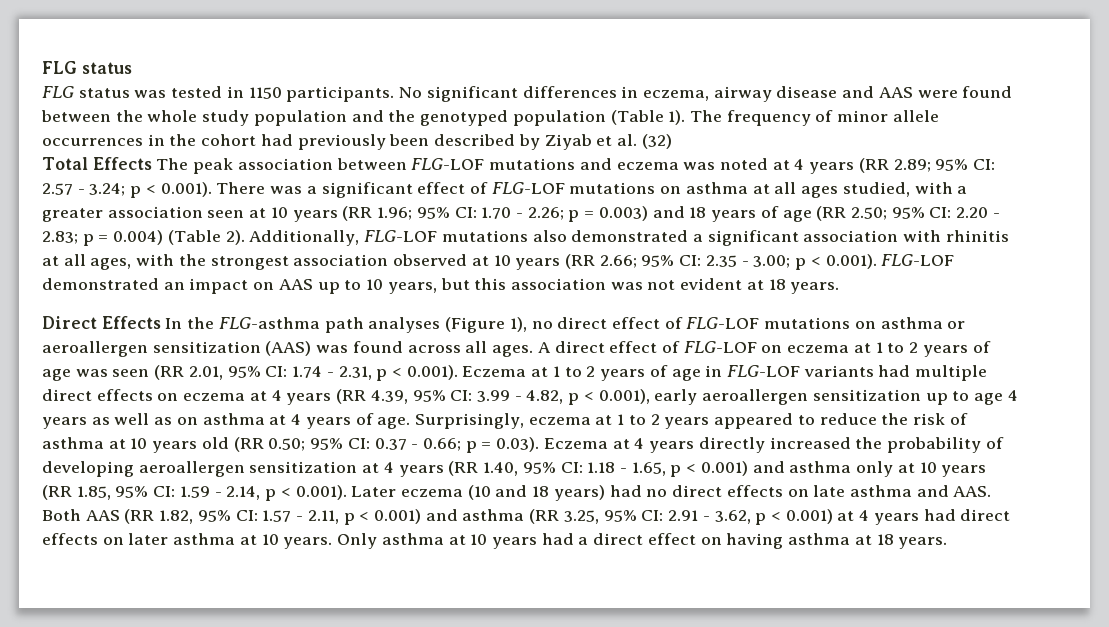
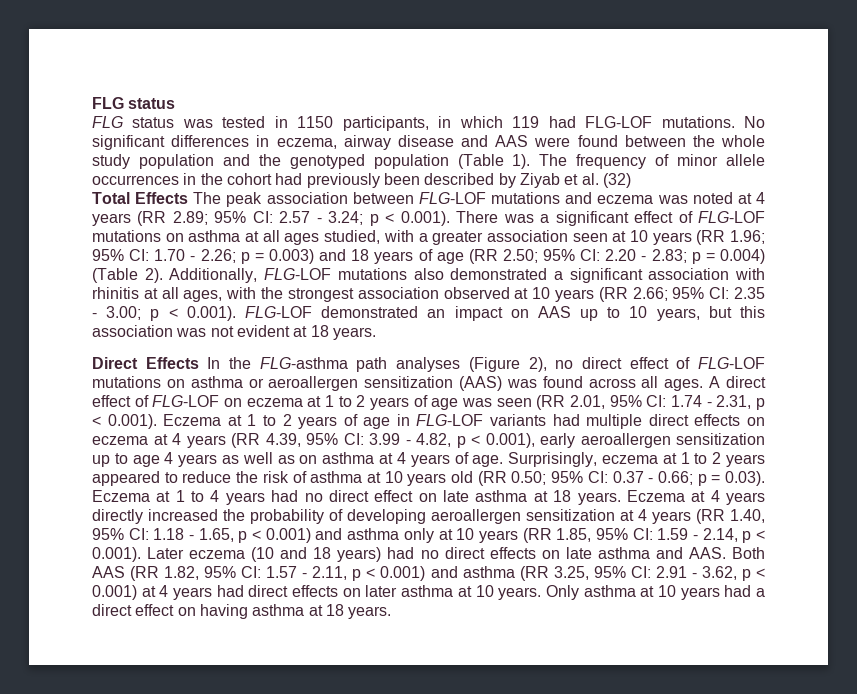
- FLG status was tested in 1150 participants.
+ FLG status was tested in 1150 participants, in which 119 had FLG-LOF mutations.
- Direct Effects In the FLG-asthma path analyses (Figure 1), no direct effect of FLG-LOF mutations on asthma or aeroallergen sensitization (AAS) was found across all ages.
+ Direct Effects In the FLG-asthma path analyses (Figure 2), no direct effect of FLG-LOF mutations on asthma or aeroallergen sensitization (AAS) was found across all ages.
- p = 0.03). Eczema at 4 years directly increased the probability of developing aeroallergen sensitization at 4 years (RR 1.40, 95% CI:
+ p = 0.03). Eczema at 1 to 4 years had no direct effect on late asthma at 18 years. Eczema at 4 years directly increased the probability of developing aeroallergen sensitization at 4 years (RR 1.40, 95% CI:

